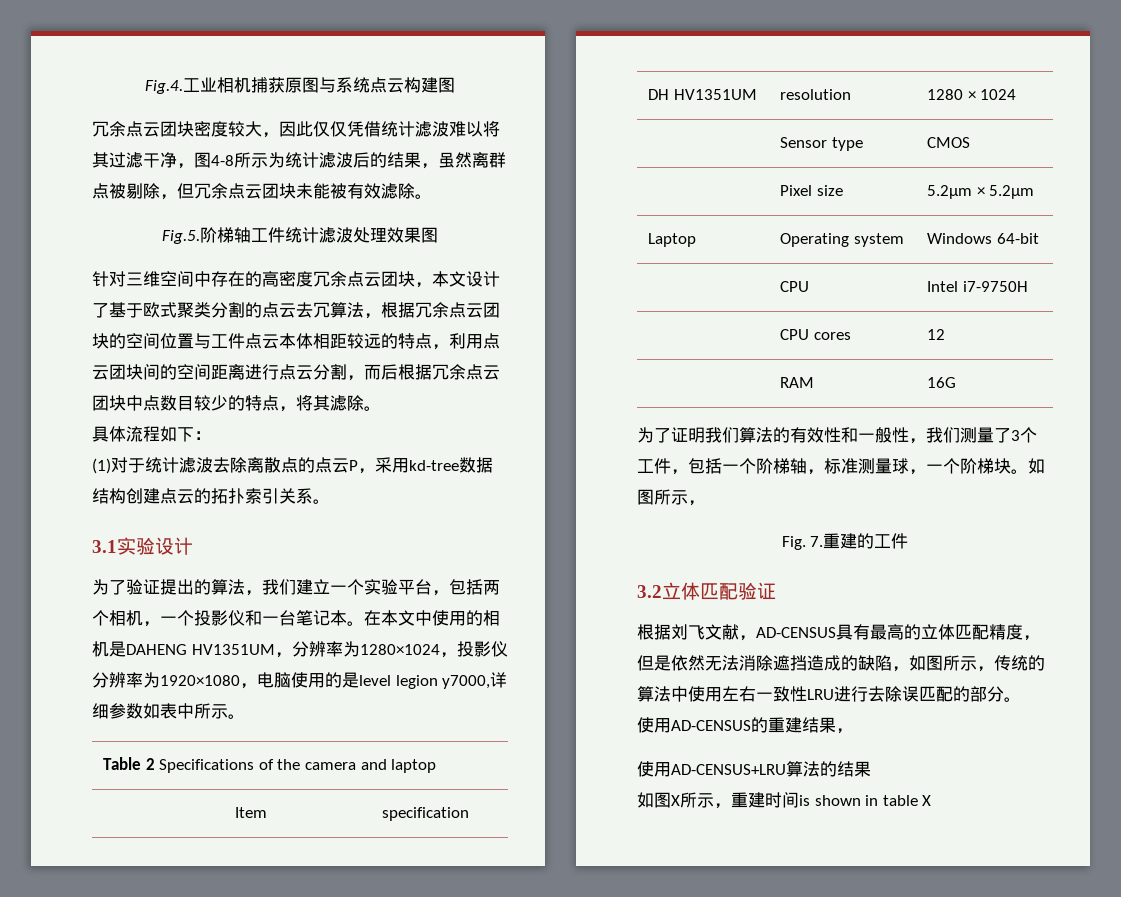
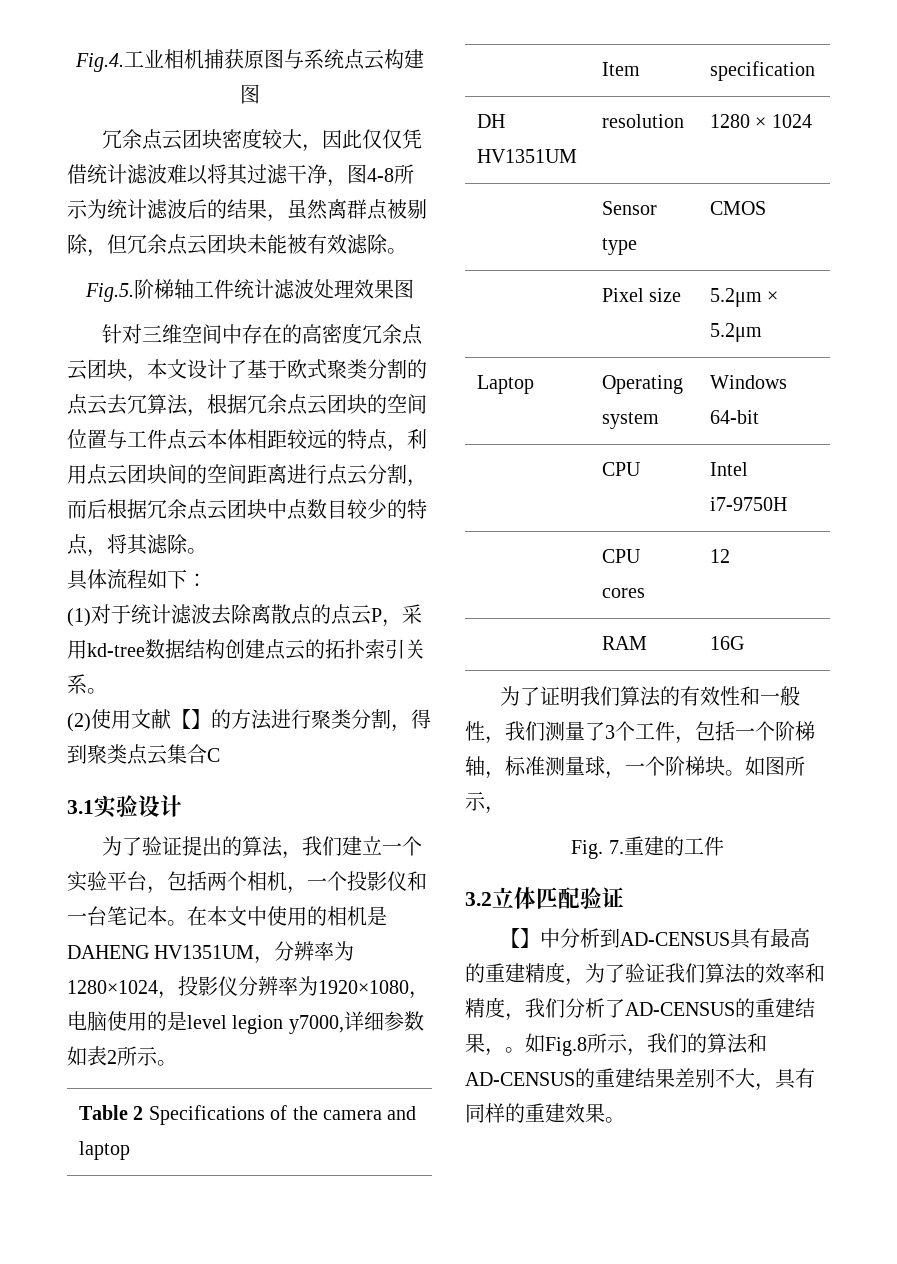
+ (2)使用文献【】的方法进行聚类分割，得到聚类点云集合C
- 在本文中使用的相机是DAHENG HV1351UM，分辨率为1280×1024，投影仪分辨率为1920×1080，电脑使用的是level legion y7000,详细参数如表中所示。
+ 在本文中使用的相机是DAHENG HV1351UM，分辨率为1280×1024，投影仪分辨率为1920×1080，电脑使用的是level legion y7000,详细参数如表2所示。
- 根据刘飞文献，AD-CENSUS具有最高的立体匹配精度，但是依然无法消除遮挡造成的缺陷，如图所示，传统的算法中使用左右一致性LRU进行去除误匹配的部分。
- 使用AD-CENSUS的重建结果，
- 使用AD-CENSUS+LRU算法的结果
- 如图X所示，重建时间is shown in table X
+ 【】中分析到AD-CENSUS具有最高的重建精度，为了验证我们算法的效率和精度，我们分析了AD-CENSUS的重建结果，。如Fig.8所示，我们的算法和AD-CENSUS的重建结果差别不大，具有同样的重建效果。

